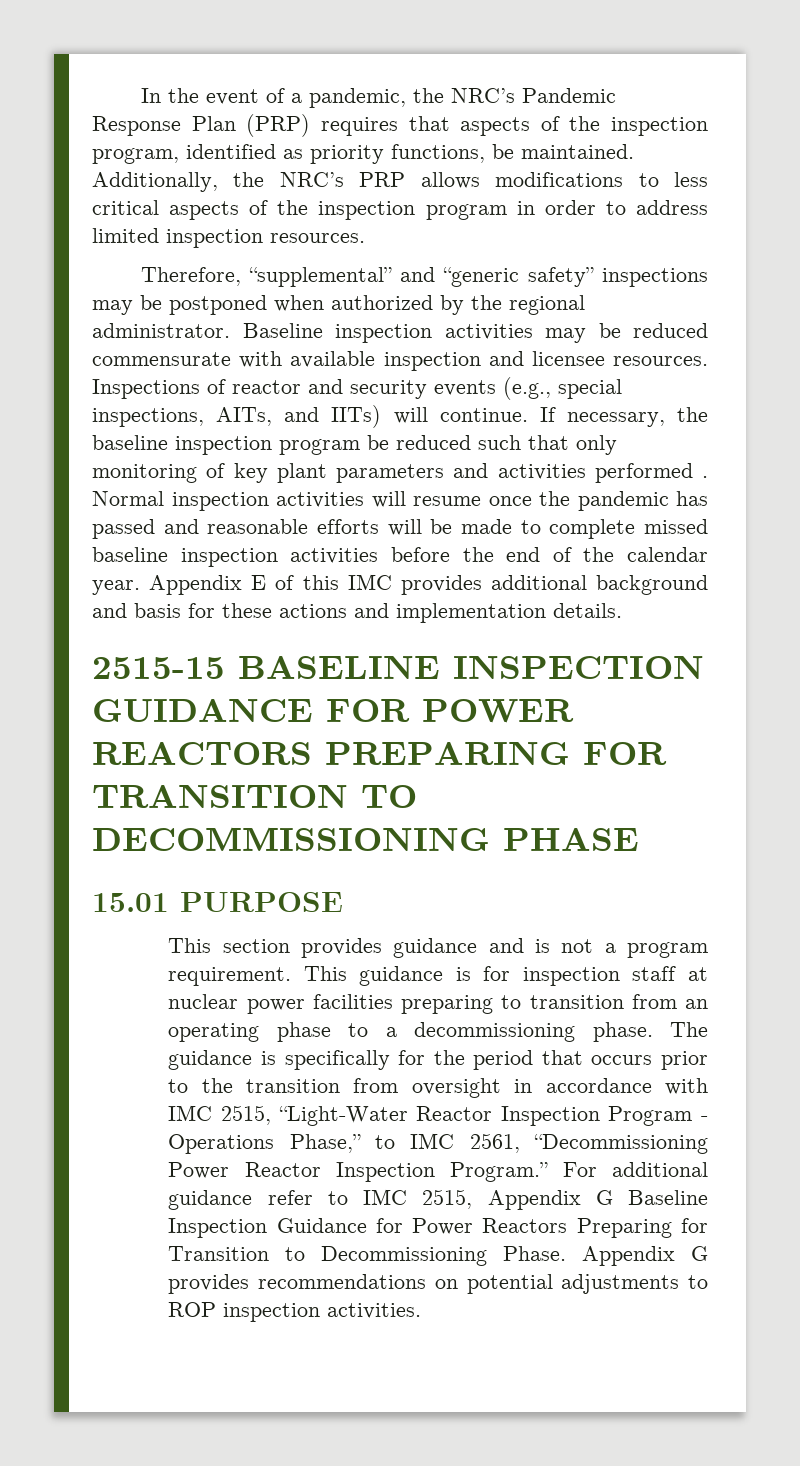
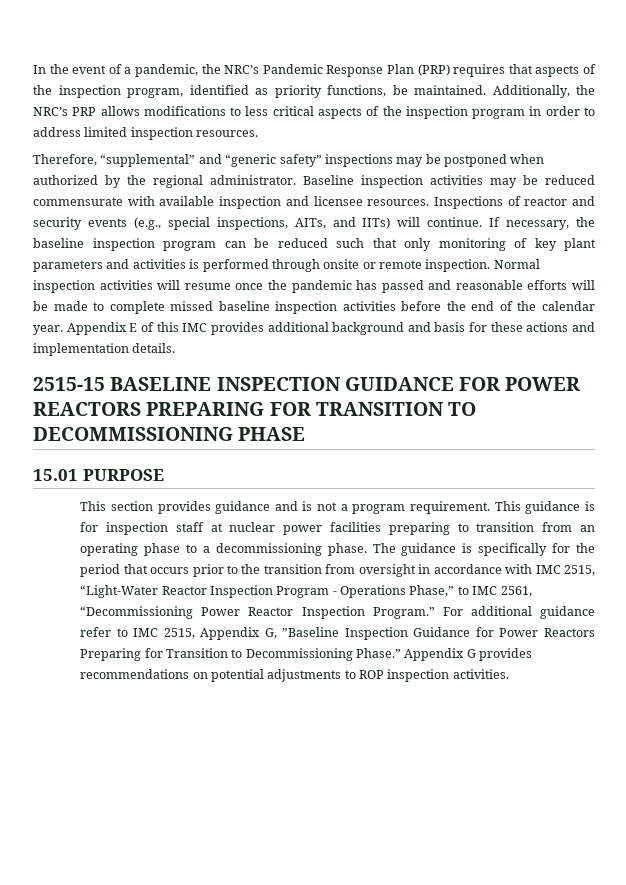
- If necessary, the baseline inspection program be reduced such that only monitoring of key plant parameters and activities performed .
+ If necessary, the baseline inspection program can be reduced such that only monitoring of key plant parameters and activities is performed through onsite or remote inspection.
- For additional guidance refer to IMC 2515, Appendix G Baseline Inspection Guidance for Power Reactors Preparing for Transition to Decommissioning Phase.
+ For additional guidance refer to IMC 2515, Appendix G, ”Baseline Inspection Guidance for Power Reactors Preparing for Transition to Decommissioning Phase.”

